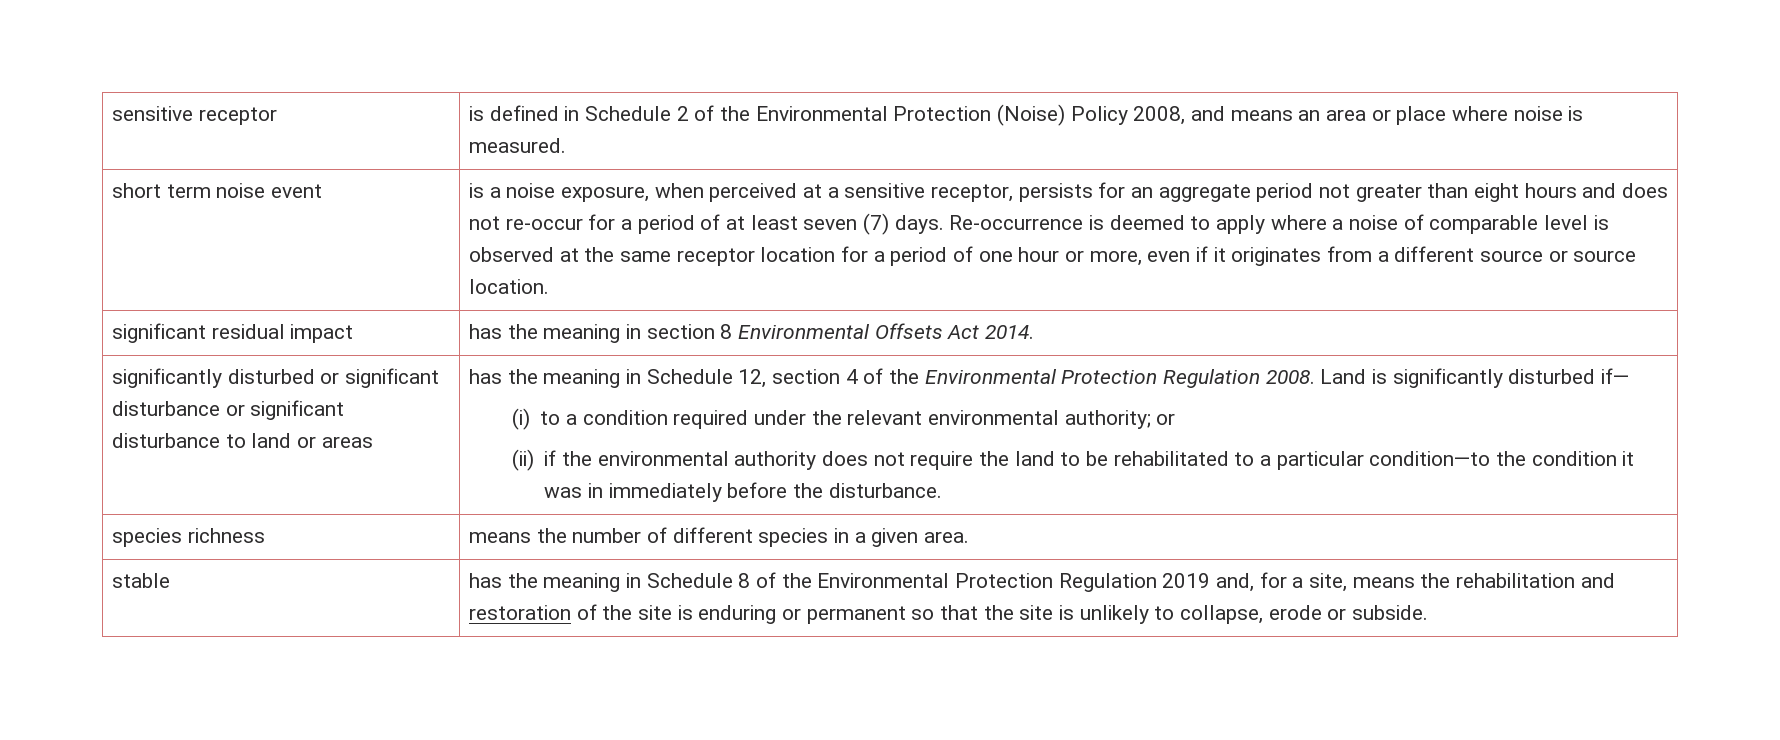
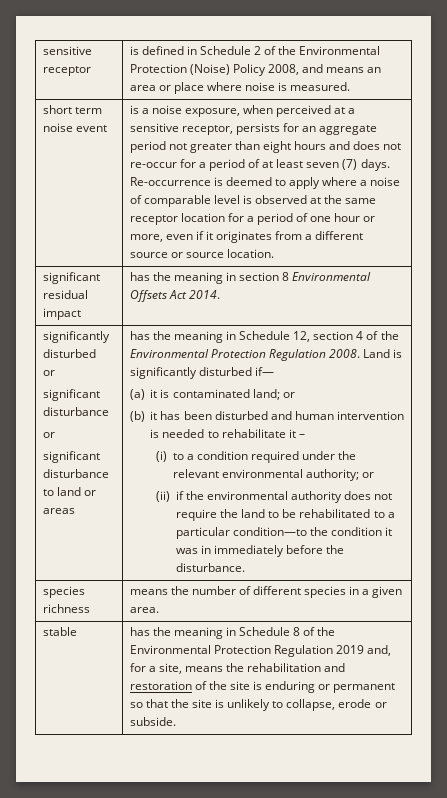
  significant residual impact | has the meaning in section 8 Environmental Offsets Act 2014.
- significantly disturbed or significant disturbance or significant disturbance to land or areas
+ significantly disturbed
+ or
+ significant disturbance
+ or
+ significant disturbance to land or areas
+ (a) it is contaminated land; or
+ (b) it has been disturbed and human intervention is needed to rehabilitate it –

